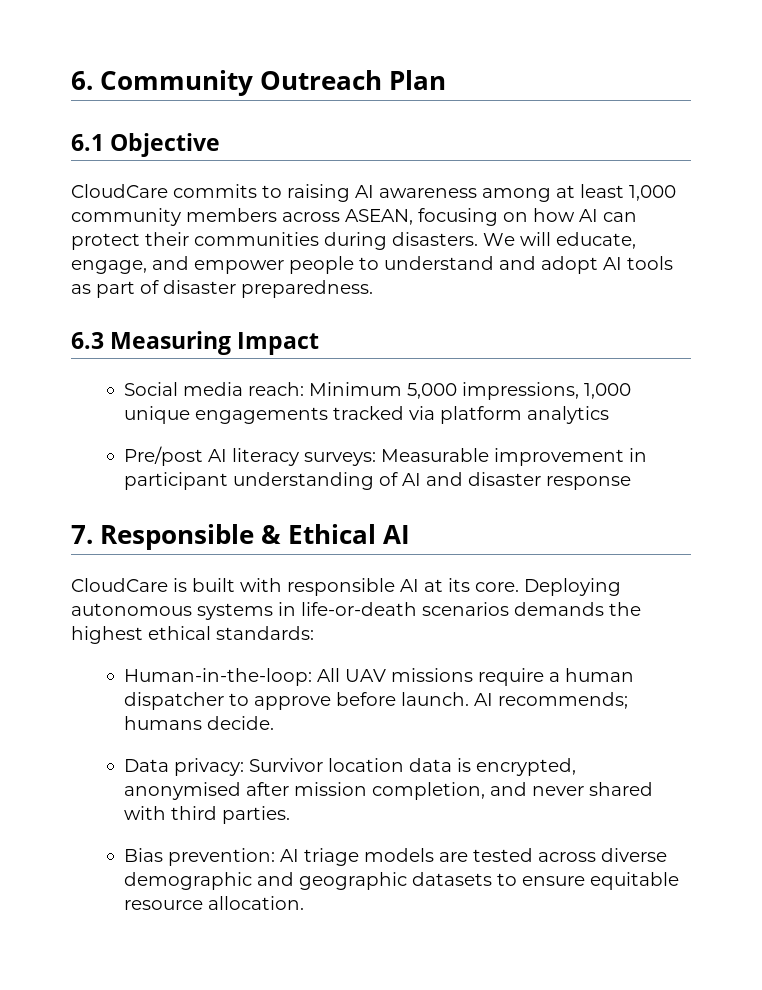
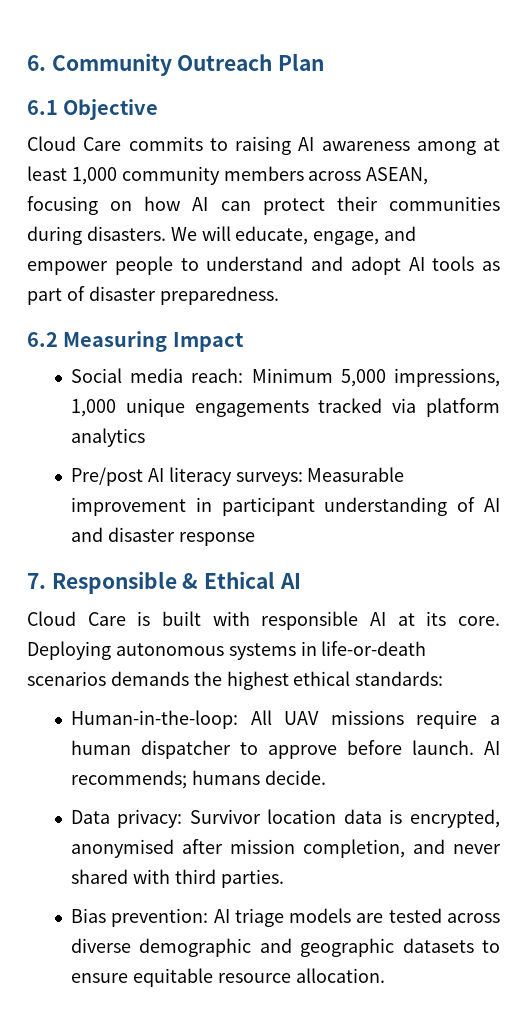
- CloudCare commits to raising AI awareness among at least 1,000 community members across ASEAN, focusing on how AI can protect their communities during disasters.
+ Cloud Care commits to raising AI awareness among at least 1,000 community members across ASEAN, focusing on how AI can protect their communities during disasters.
- 6.3 Measuring Impact
+ 6.2 Measuring Impact
- CloudCare is built with responsible AI at its core.
+ Cloud Care is built with responsible AI at its core.

